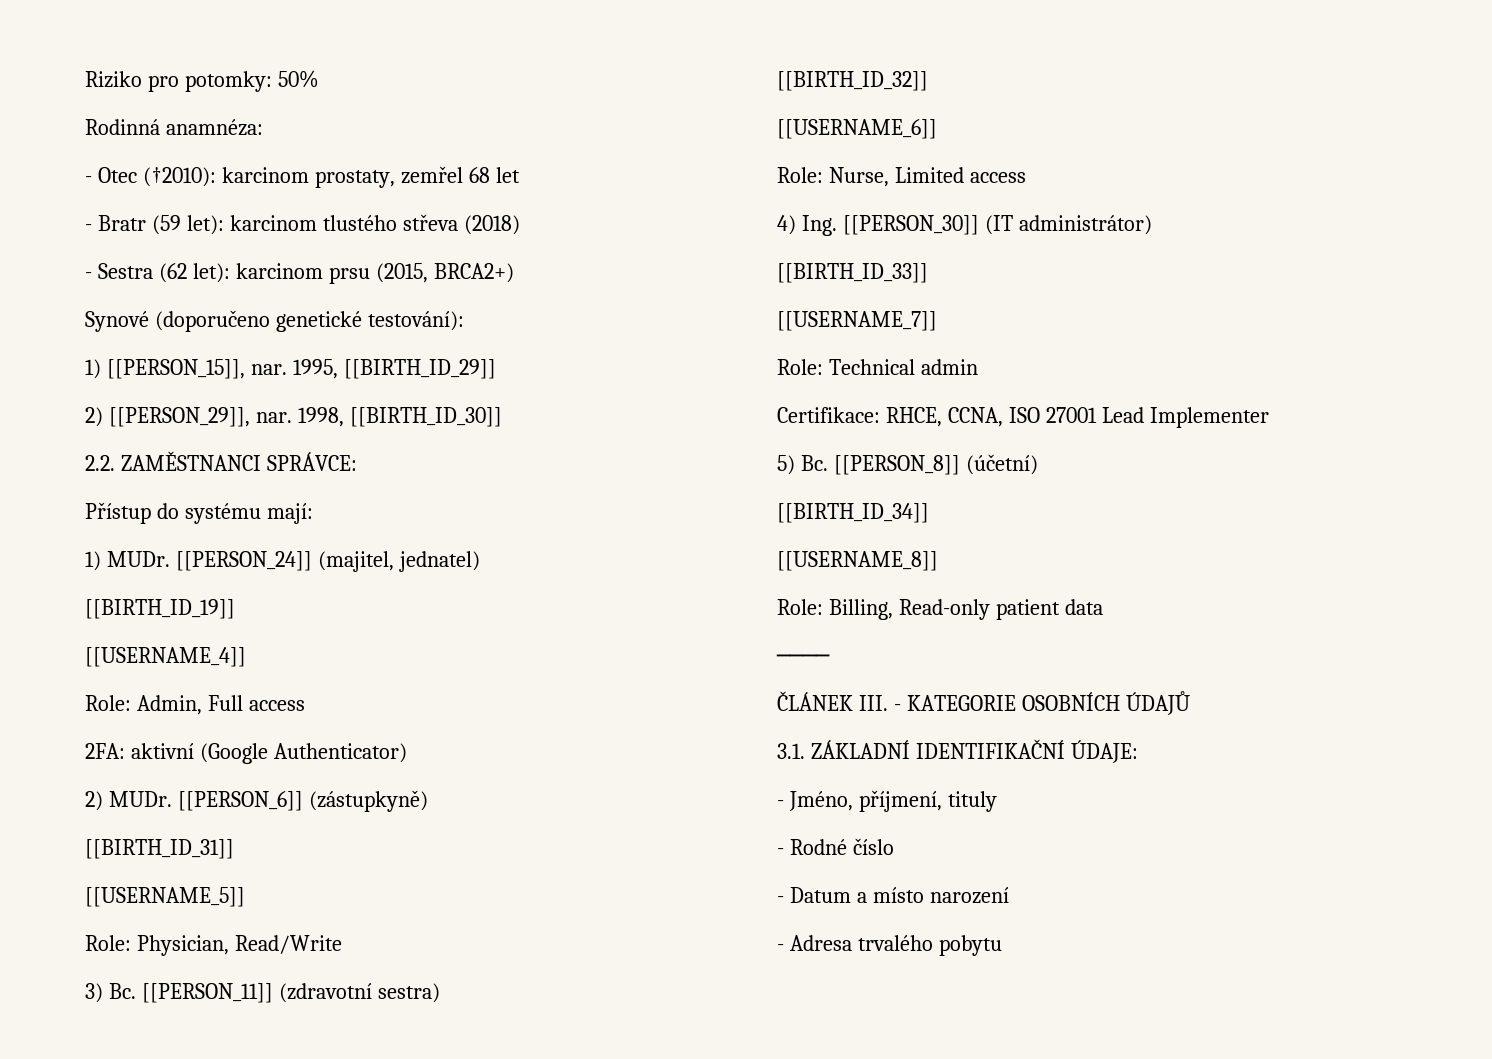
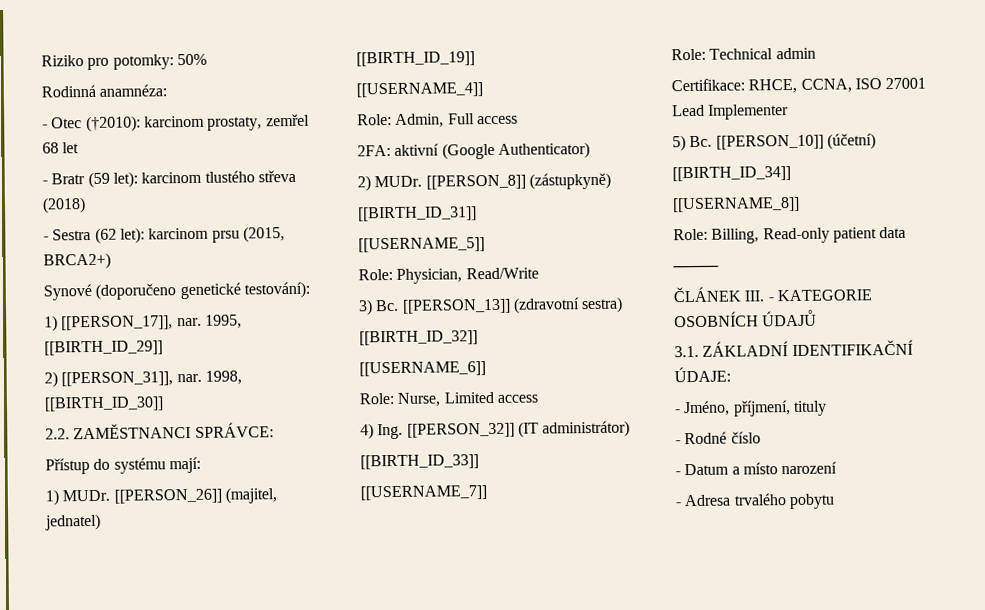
- 1) [[PERSON_15]], nar.
+ 1) [[PERSON_17]], nar.
- 2) [[PERSON_29]], nar.
+ 2) [[PERSON_31]], nar.
- [[PERSON_24]] (majitel, jednatel)
+ [[PERSON_26]] (majitel, jednatel)
- [[PERSON_6]] (zástupkyně)
+ [[PERSON_8]] (zástupkyně)
- 3) Bc. [[PERSON_11]] (zdravotní sestra)
+ 3) Bc. [[PERSON_13]] (zdravotní sestra)
- 4) Ing. [[PERSON_30]] (IT administrátor)
+ 4) Ing. [[PERSON_32]] (IT administrátor)
- 5) Bc. [[PERSON_8]] (účetní)
+ 5) Bc. [[PERSON_10]] (účetní)

